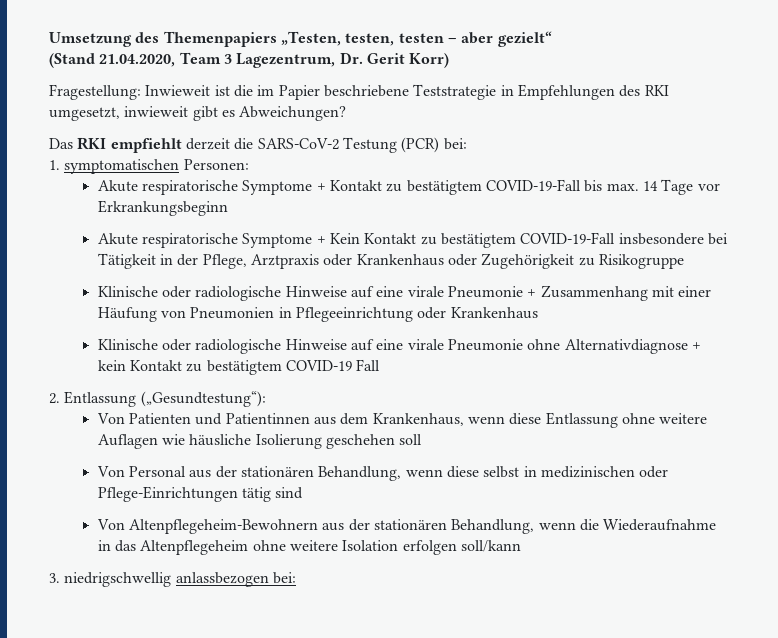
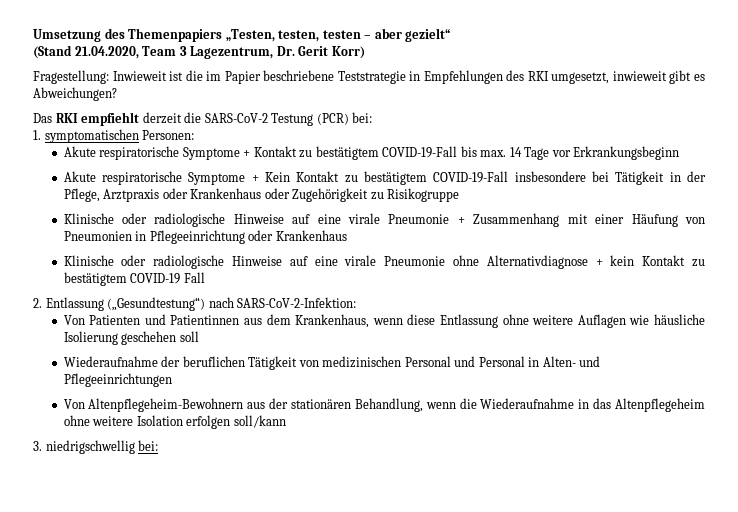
- 2. Entlassung („Gesundtestung“):
+ 2. Entlassung („Gesundtestung“) nach SARS-CoV-2-Infektion:
- Von Personal aus der stationären Behandlung, wenn diese selbst in medizinischen oder Pflege-Einrichtungen tätig sind
+ Wiederaufnahme der beruflichen Tätigkeit von medizinischen Personal und Personal in Alten- und Pflegeeinrichtungen
- 3. niedrigschwellig anlassbezogen bei:
+ 3. niedrigschwellig bei:

